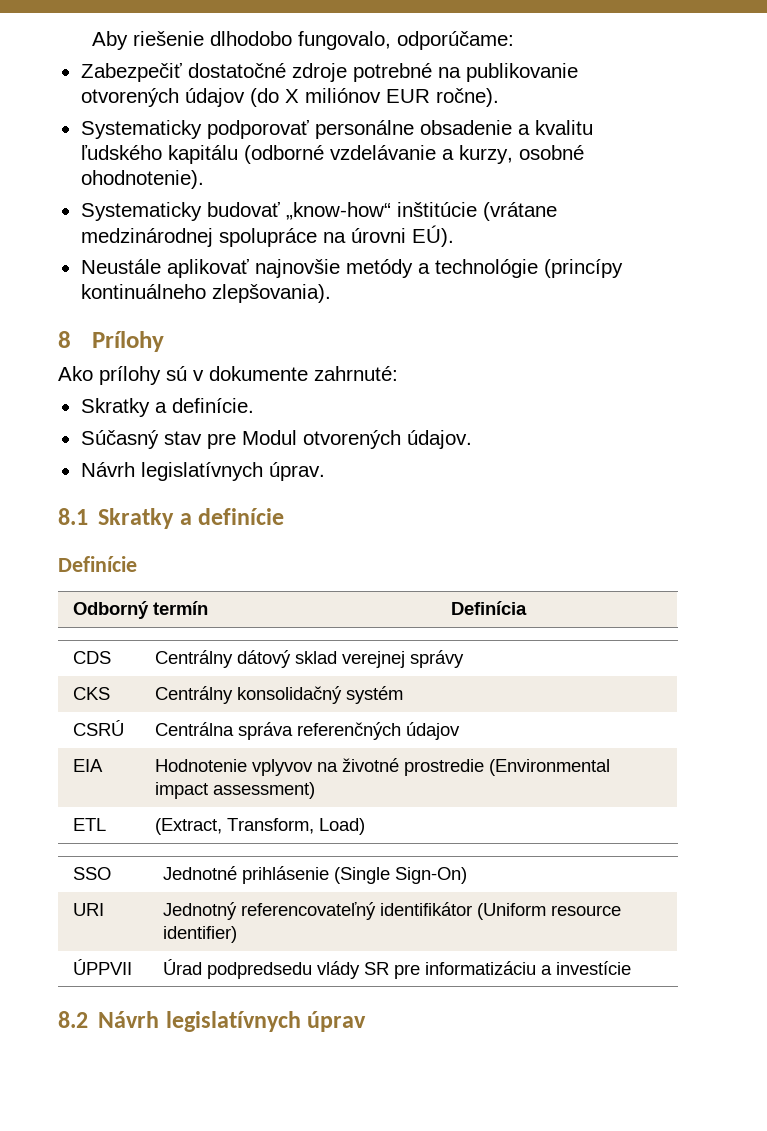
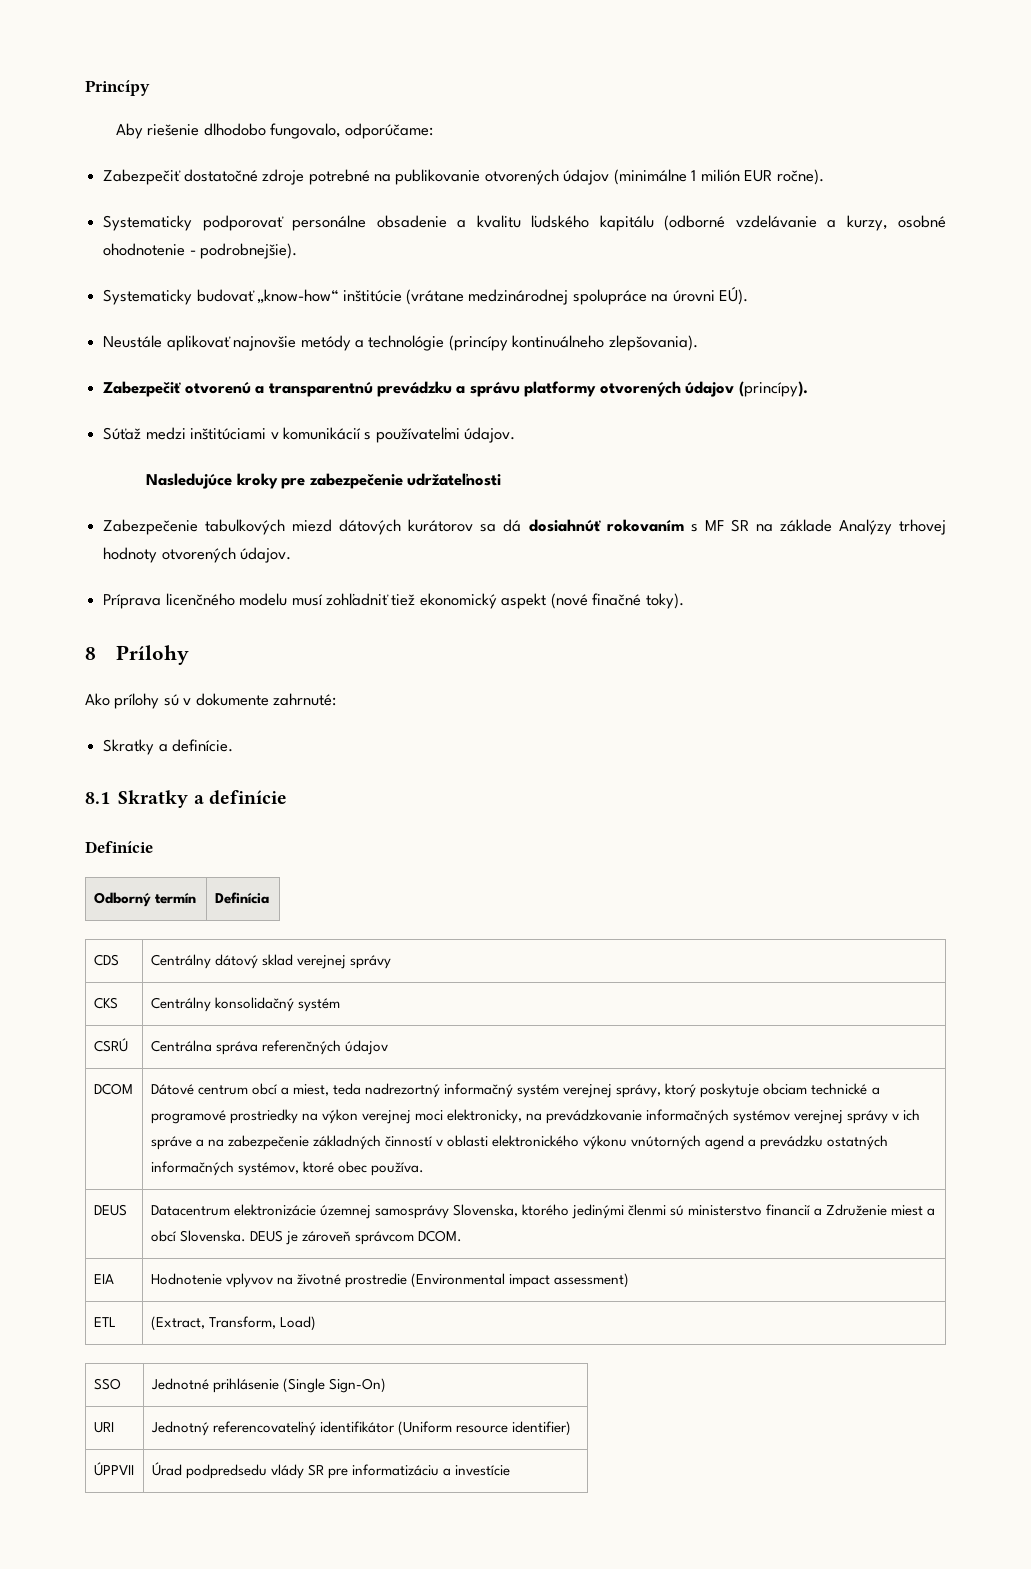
+ Princípy
- Zabezpečiť dostatočné zdroje potrebné na publikovanie otvorených údajov (do X miliónov EUR ročne).
+ Zabezpečiť dostatočné zdroje potrebné na publikovanie otvorených údajov (minimálne 1 milión EUR ročne).
- Systematicky podporovať personálne obsadenie a kvalitu ľudského kapitálu (odborné vzdelávanie a kurzy, osobné ohodnotenie).
+ Systematicky podporovať personálne obsadenie a kvalitu ľudského kapitálu (odborné vzdelávanie a kurzy, osobné ohodnotenie - podrobnejšie).
+ Zabezpečiť otvorenú a transparentnú prevádzku a správu platformy otvorených údajov (princípy).
+ Súťaž medzi inštitúciami v komunikácií s používateľmi údajov.
+ Nasledujúce kroky pre zabezpečenie udržateľnosti
+ Zabezpečenie tabuľkových miezd dátových kurátorov sa dá dosiahnúť rokovaním s MF SR na základe Analýzy trhovej hodnoty otvorených údajov.
+ Príprava licenčného modelu musí zohľadniť tiež ekonomický aspekt (nové finačné toky).
- Súčasný stav pre Modul otvorených údajov.
- Návrh legislatívnych úprav.
+ DCOM | Dátové centrum obcí a miest, teda nadrezortný informačný systém verejnej správy, ktorý poskytuje obciam technické a programové prostriedky na výkon verejnej moci elektronicky, na prevádzkovanie informačných systémov verejnej správy v ich správe a na zabezpečenie základných činností v oblasti elektronického výkonu vnútorných agend a prevádzku ostatných informačných systémov, ktoré obec používa.
+ DEUS | Datacentrum elektronizácie územnej samosprávy Slovenska, ktorého jedinými členmi sú ministerstvo financií a Združenie miest a obcí Slovenska. DEUS je zároveň správcom DCOM.
- 8.2 Návrh legislatívnych úprav

